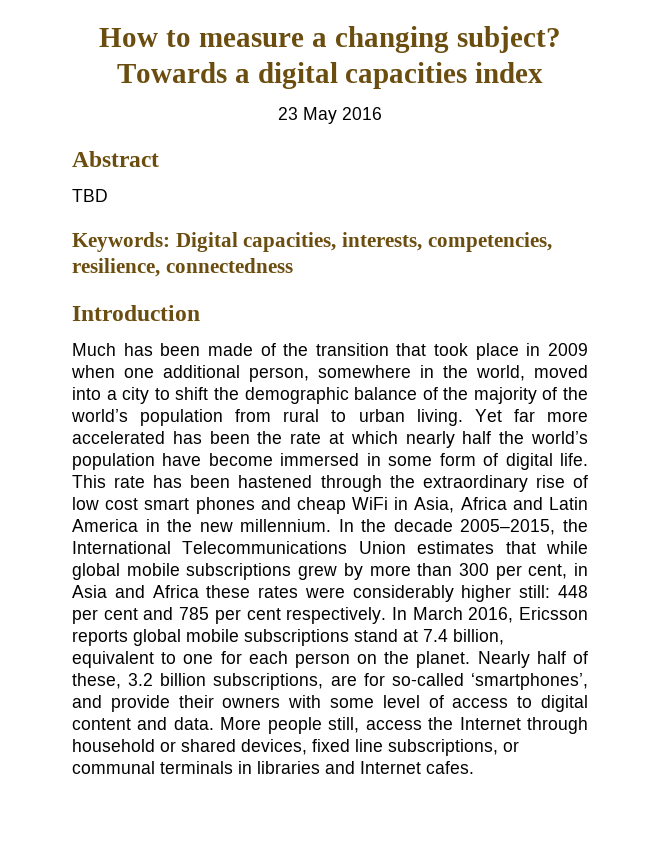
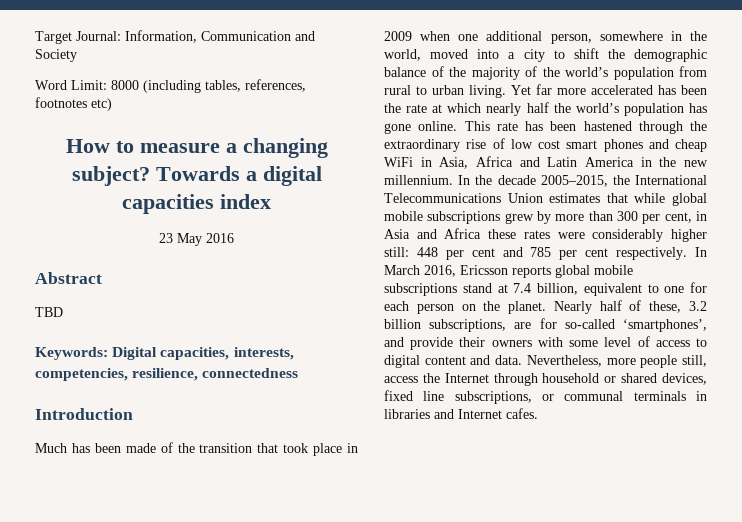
+ Target Journal: Information, Communication and Society
+ Word Limit: 8000 (including tables, references, footnotes etc)
- Yet far more accelerated has been the rate at which nearly half the world’s population have become immersed in some form of digital life.
+ Yet far more accelerated has been the rate at which nearly half the world’s population has gone online.
- More people still, access the Internet through household or shared devices, fixed line subscriptions, or communal terminals in libraries and Internet cafes.
+ Nevertheless, more people still, access the Internet through household or shared devices, fixed line subscriptions, or communal terminals in libraries and Internet cafes.

